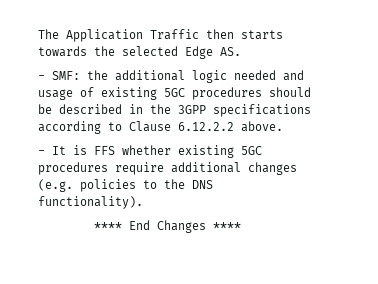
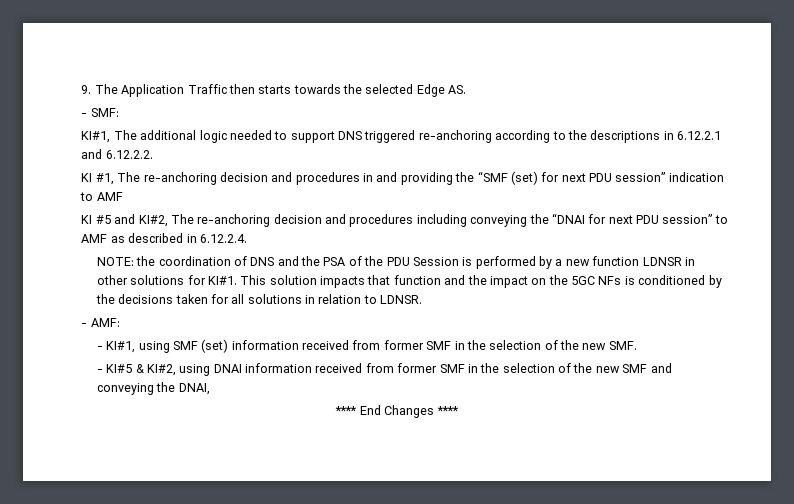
- The Application Traffic then starts towards the selected Edge AS.
+ 9. The Application Traffic then starts towards the selected Edge AS.
- - SMF: the additional logic needed and usage of existing 5GC procedures should be described in the 3GPP specifications according to Clause 6.12.2.2 above.
- - It is FFS whether existing 5GC procedures require additional changes (e.g. policies to the DNS functionality).
+ - SMF:
+ KI#1, The additional logic needed to support DNS triggered re-anchoring according to the descriptions in 6.12.2.1 and 6.12.2.2.
+ KI #1, The re-anchoring decision and procedures in and providing the “SMF (set) for next PDU session” indication to AMF
+ KI #5 and KI#2, The re-anchoring decision and procedures including conveying the “DNAI for next PDU session” to AMF as described in 6.12.2.4.
+ NOTE: the coordination of DNS and the PSA of the PDU Session is performed by a new function LDNSR in other solutions for KI#1. This solution impacts that function and the impact on the 5GC NFs is conditioned by the decisions taken for all solutions in relation to LDNSR.
+ - AMF:
+ - KI#1, using SMF (set) information received from former SMF in the selection of the new SMF.
+ - KI#5 & KI#2, using DNAI information received from former SMF in the selection of the new SMF and conveying the DNAI,

